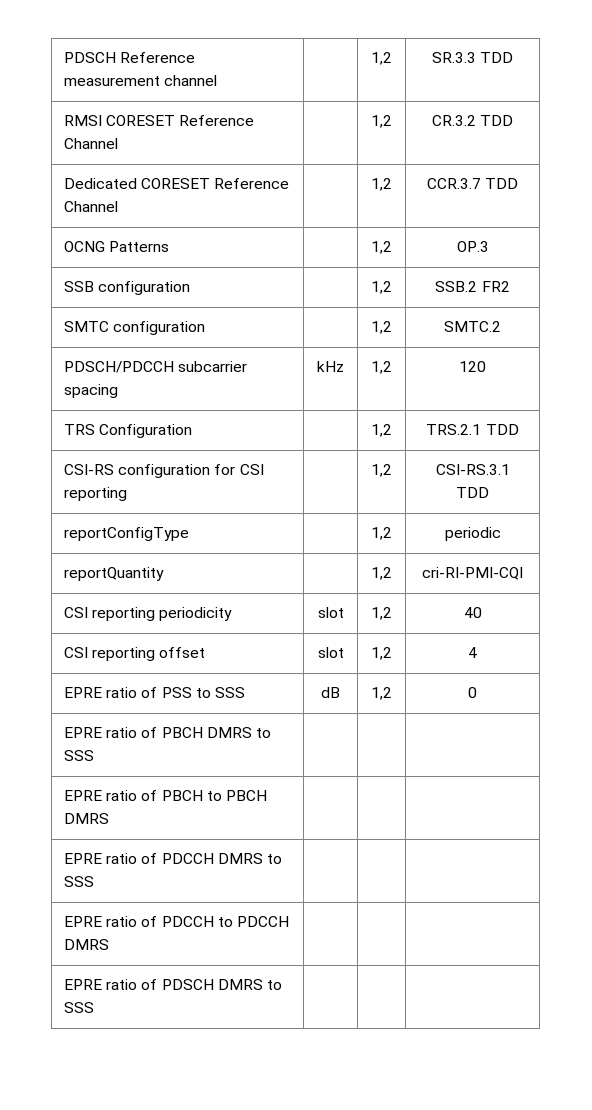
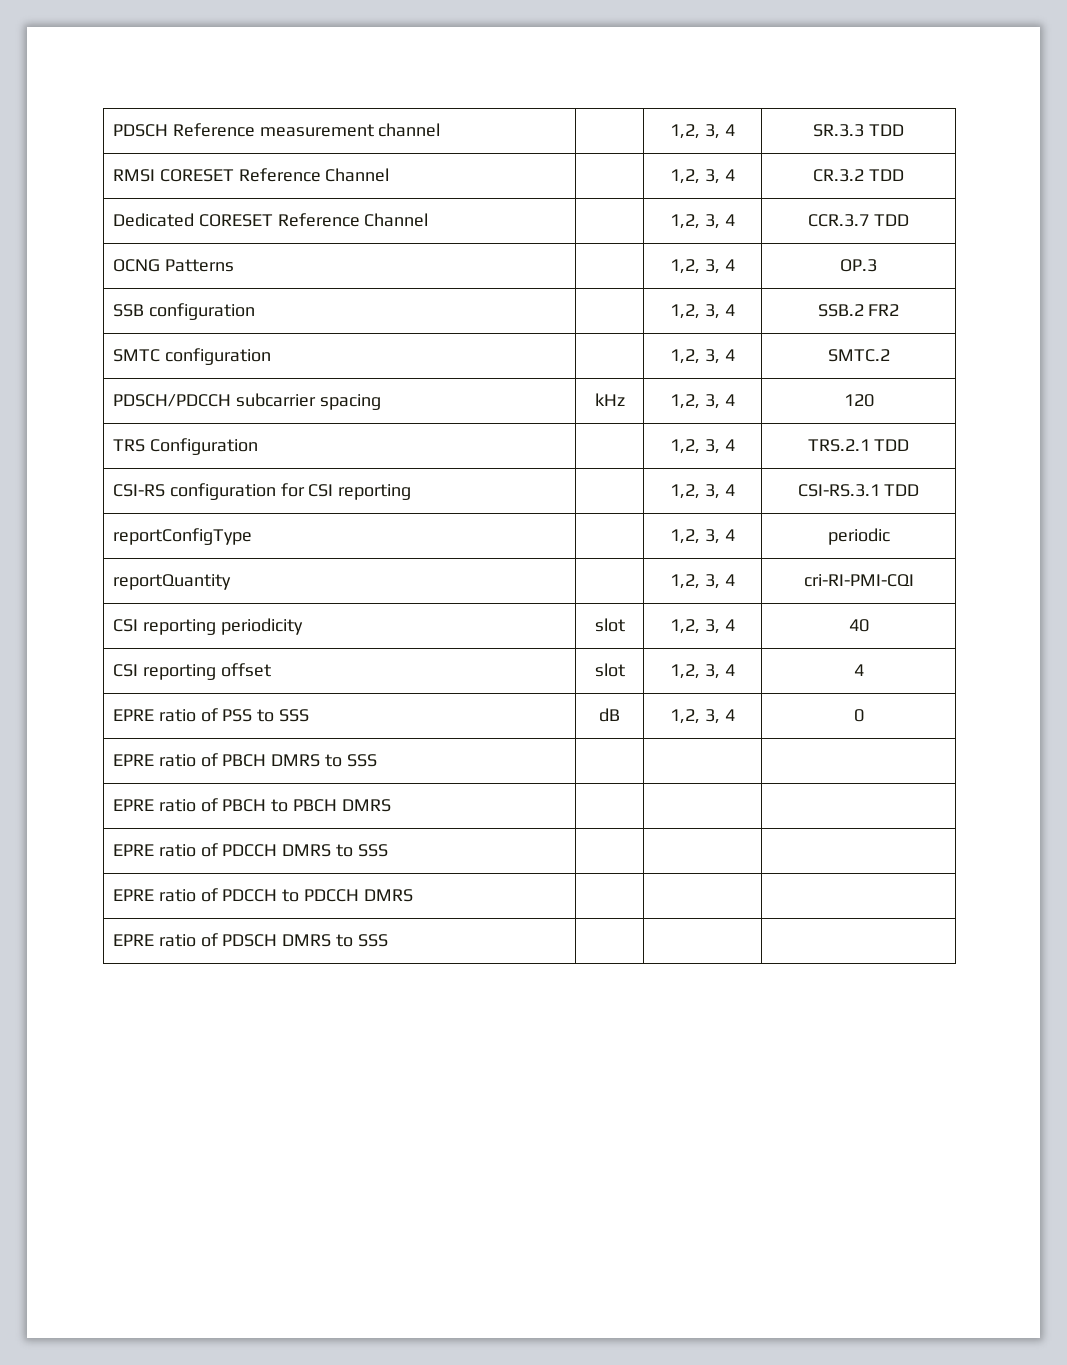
- PDSCH Reference measurement channel | | 1,2 | SR.3.3 TDD
+ PDSCH Reference measurement channel | | 1,2, 3, 4 | SR.3.3 TDD
- RMSI CORESET Reference Channel | | 1,2 | CR.3.2 TDD
+ RMSI CORESET Reference Channel | | 1,2, 3, 4 | CR.3.2 TDD
- Dedicated CORESET Reference Channel | | 1,2 | CCR.3.7 TDD
+ Dedicated CORESET Reference Channel | | 1,2, 3, 4 | CCR.3.7 TDD
- OCNG Patterns | | 1,2 | OP.3
+ OCNG Patterns | | 1,2, 3, 4 | OP.3
- SSB configuration | | 1,2 | SSB.2 FR2
+ SSB configuration | | 1,2, 3, 4 | SSB.2 FR2
- SMTC configuration | | 1,2 | SMTC.2
+ SMTC configuration | | 1,2, 3, 4 | SMTC.2
- PDSCH/PDCCH subcarrier spacing | kHz | 1,2 | 120
+ PDSCH/PDCCH subcarrier spacing | kHz | 1,2, 3, 4 | 120
- TRS Configuration | | 1,2 | TRS.2.1 TDD
+ TRS Configuration | | 1,2, 3, 4 | TRS.2.1 TDD
- CSI-RS configuration for CSI reporting | | 1,2 | CSI-RS.3.1 TDD
+ CSI-RS configuration for CSI reporting | | 1,2, 3, 4 | CSI-RS.3.1 TDD
- reportConfigType | | 1,2 | periodic
+ reportConfigType | | 1,2, 3, 4 | periodic
- reportQuantity | | 1,2 | cri-RI-PMI-CQI
+ reportQuantity | | 1,2, 3, 4 | cri-RI-PMI-CQI
- CSI reporting periodicity | slot | 1,2 | 40
+ CSI reporting periodicity | slot | 1,2, 3, 4 | 40
- CSI reporting offset | slot | 1,2 | 4
+ CSI reporting offset | slot | 1,2, 3, 4 | 4
- EPRE ratio of PSS to SSS | dB | 1,2 | 0
+ EPRE ratio of PSS to SSS | dB | 1,2, 3, 4 | 0

